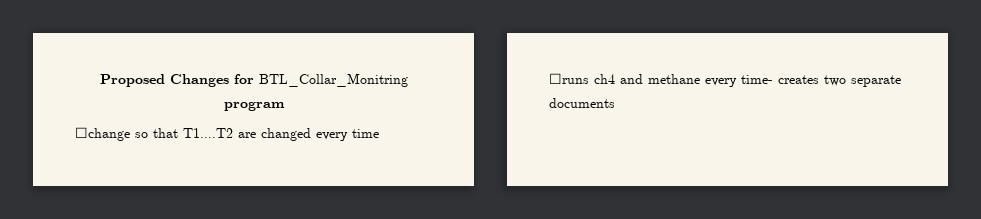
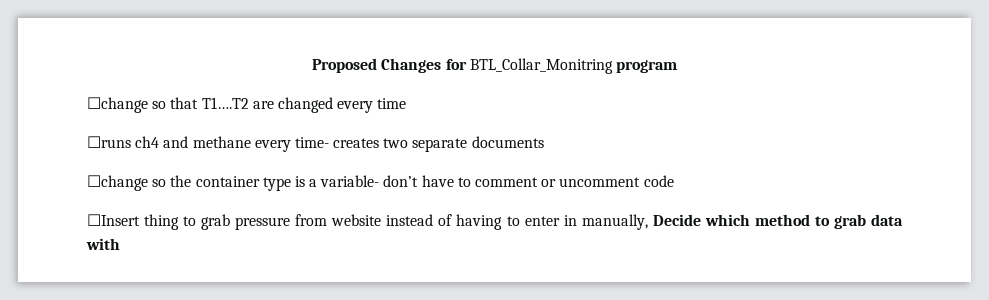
+ ☐change so the container type is a variable- don’t have to comment or uncomment code
+ ☐Insert thing to grab pressure from website instead of having to enter in manually, Decide which method to grab data with

